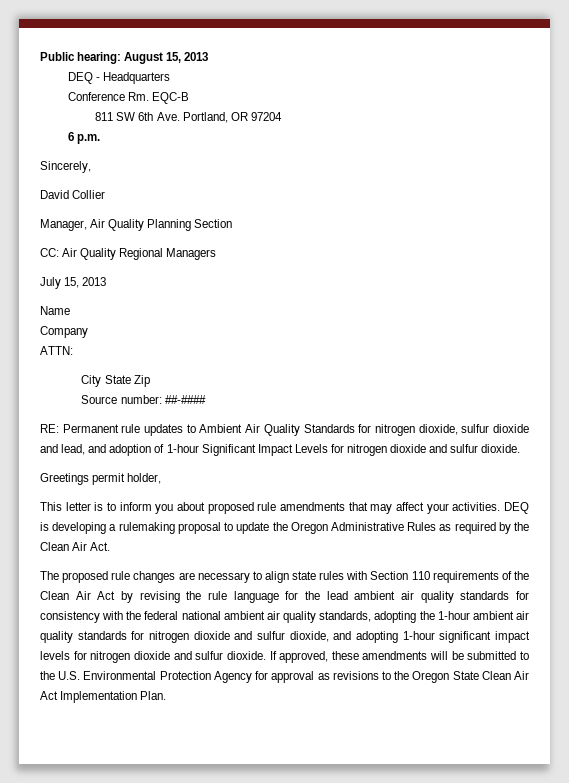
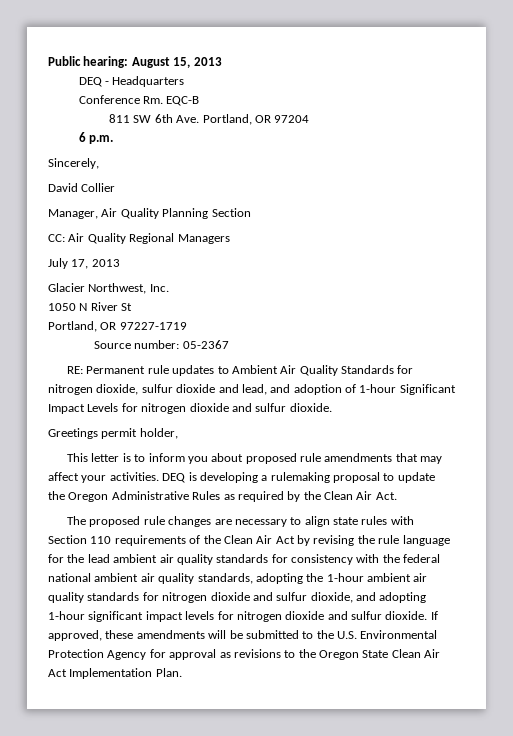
- July 15, 2013
- Name
- Company
- ATTN:
- City State Zip
+ July 17, 2013
+ Glacier Northwest, Inc.
+ 1050 N River St
+ Portland, OR 97227-1719
- Source number: ##-####
+ Source number: 05-2367

